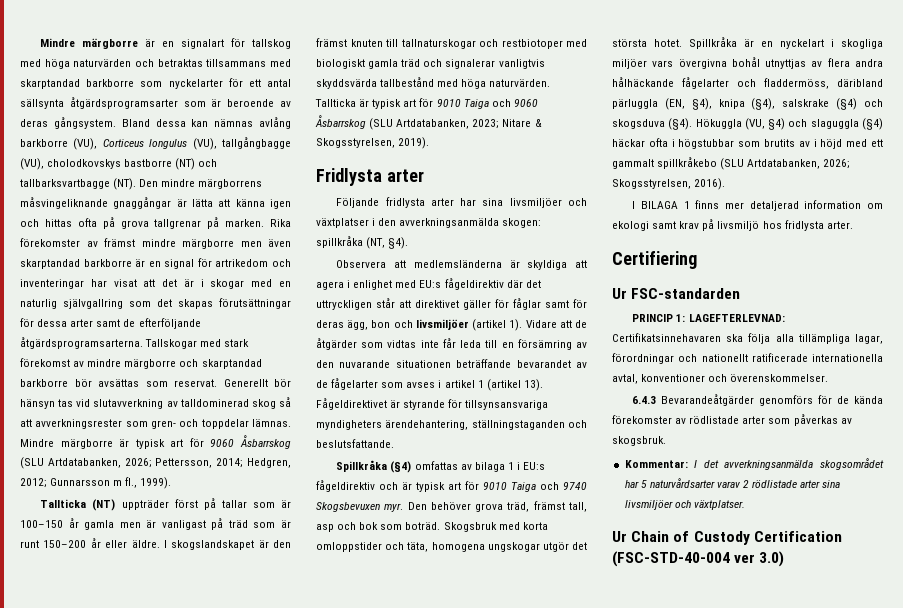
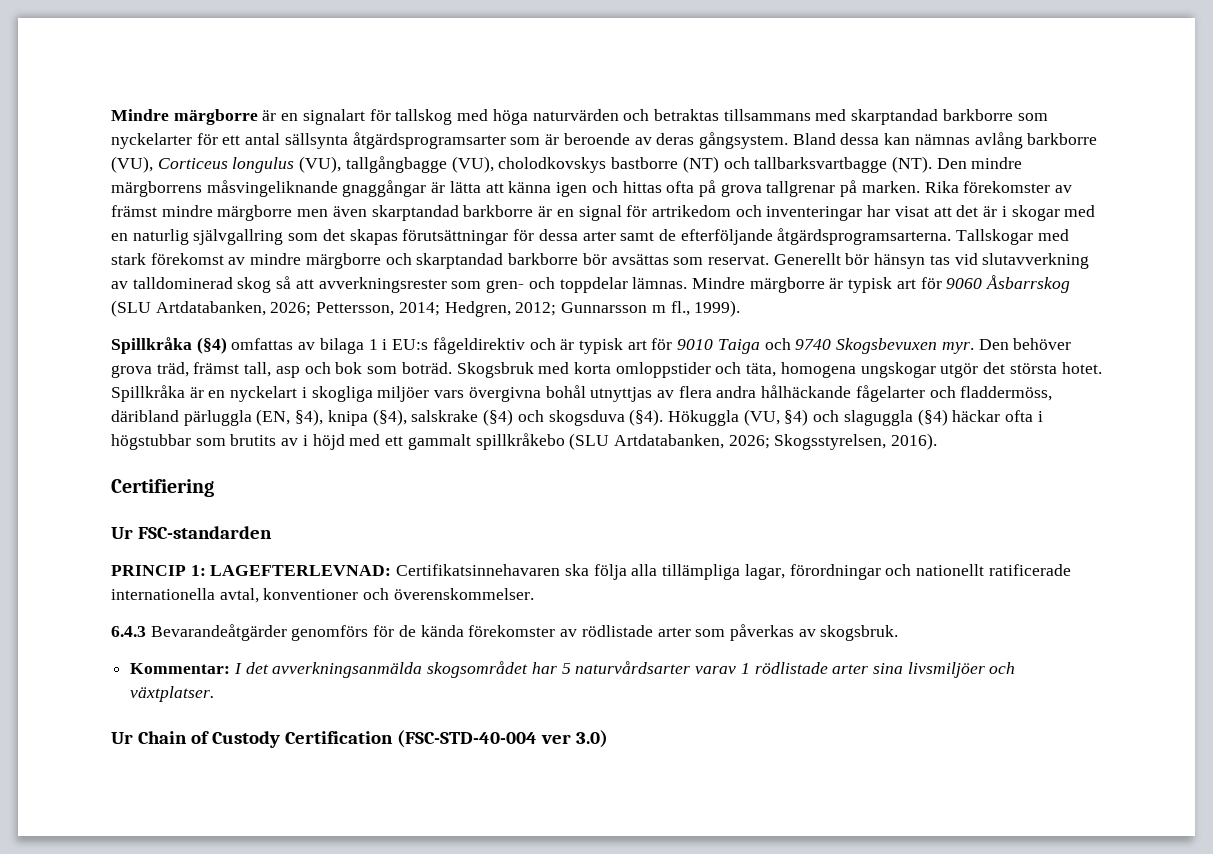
- Tallticka (NT) uppträder först på tallar som är 100–150 år gamla men är vanligast på träd som är runt 150–200 år eller äldre. I skogslandskapet är den främst knuten till tallnaturskogar och restbiotoper med biologiskt gamla träd och signalerar vanligtvis skyddsvärda tallbestånd med höga naturvärden. Tallticka är typisk art för 9010 Taiga och 9060 Åsbarrskog (SLU Artdatabanken, 2023; Nitare & Skogsstyrelsen, 2019).
- Fridlysta arter
- Följande fridlysta arter har sina livsmiljöer och växtplatser i den avverkningsanmälda skogen: spillkråka (NT, §4).
- Observera att medlemsländerna är skyldiga att agera i enlighet med EU:s fågeldirektiv där det uttryckligen står att direktivet gäller för fåglar samt för deras ägg, bon och livsmiljöer (artikel 1). Vidare att de åtgärder som vidtas inte får leda till en försämring av den nuvarande situationen beträffande bevarandet av de fågelarter som avses i artikel 1 (artikel 13). Fågeldirektivet är styrande för tillsynsansvariga myndigheters ärendehantering, ställningstaganden och beslutsfattande.
- I BILAGA 1 finns mer detaljerad information om ekologi samt krav på livsmiljö hos fridlysta arter.
- Kommentar: I det avverkningsanmälda skogsområdet har 5 naturvårdsarter varav 2 rödlistade arter sina livsmiljöer och växtplatser.
+ Kommentar: I det avverkningsanmälda skogsområdet har 5 naturvårdsarter varav 1 rödlistade arter sina livsmiljöer och växtplatser.

